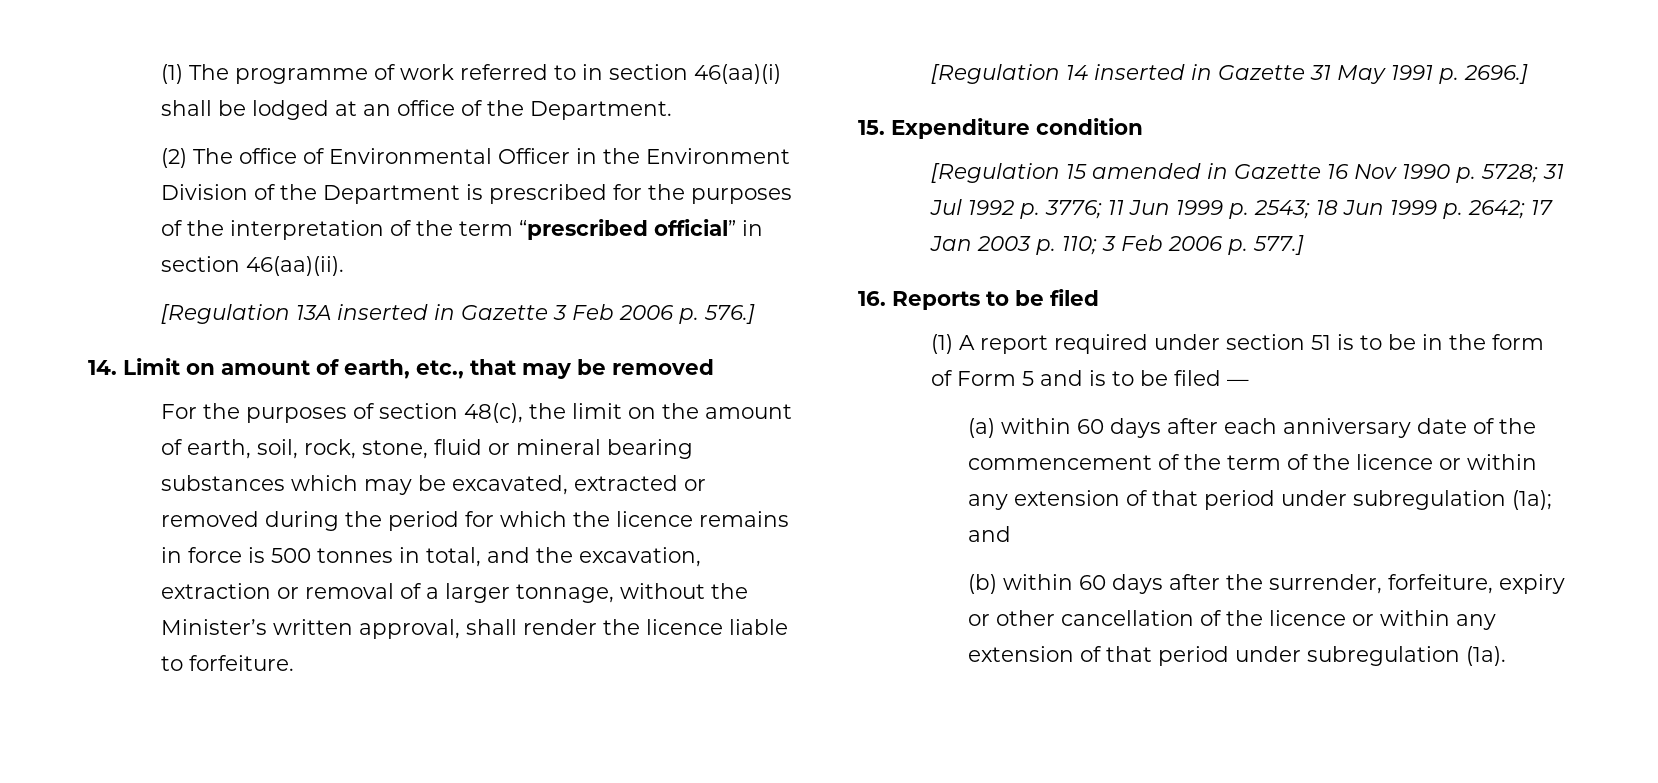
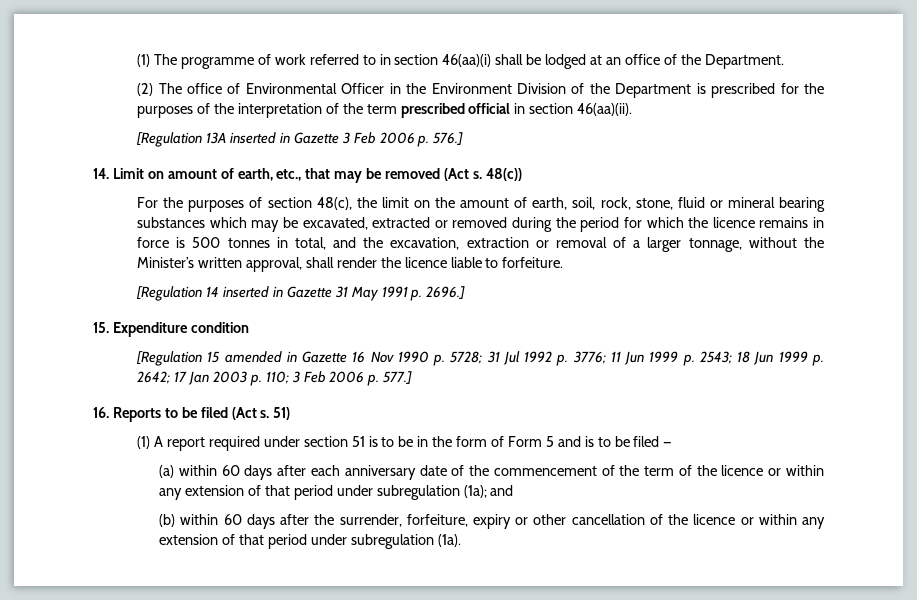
- (2) The office of Environmental Officer in the Environment Division of the Department is prescribed for the purposes of the interpretation of the term “prescribed official” in section 46(aa)(ii).
+ (2) The office of Environmental Officer in the Environment Division of the Department is prescribed for the purposes of the interpretation of the term prescribed official in section 46(aa)(ii).
- 14. Limit on amount of earth, etc., that may be removed
+ 14. Limit on amount of earth, etc., that may be removed (Act s. 48(c))
- 16. Reports to be filed
+ 16. Reports to be filed (Act s. 51)

